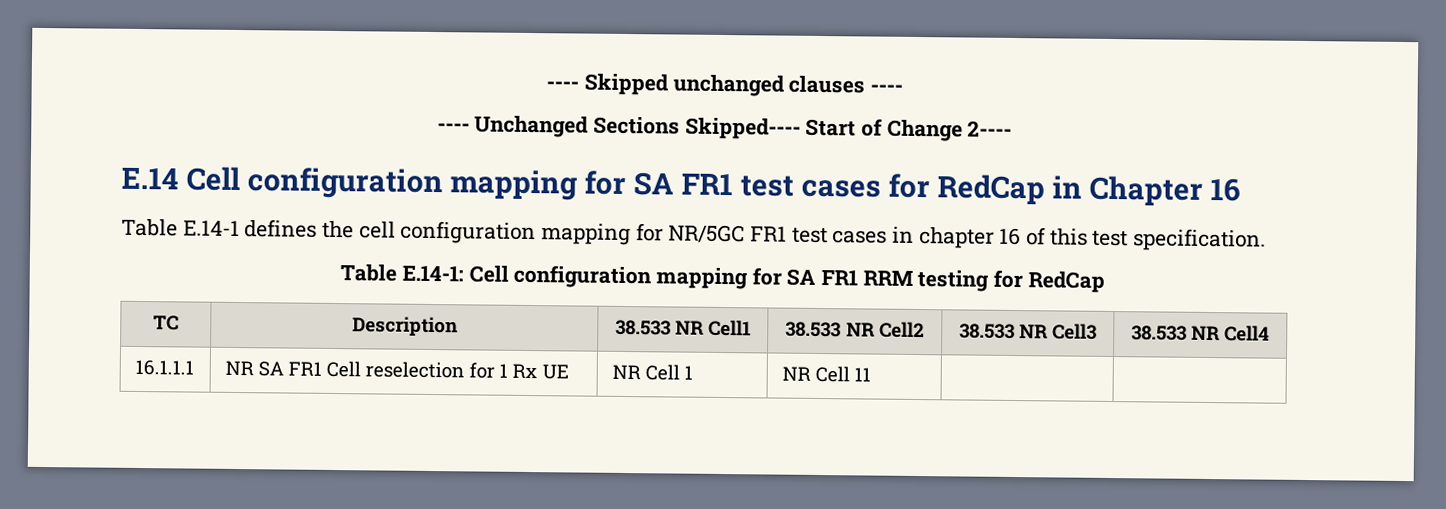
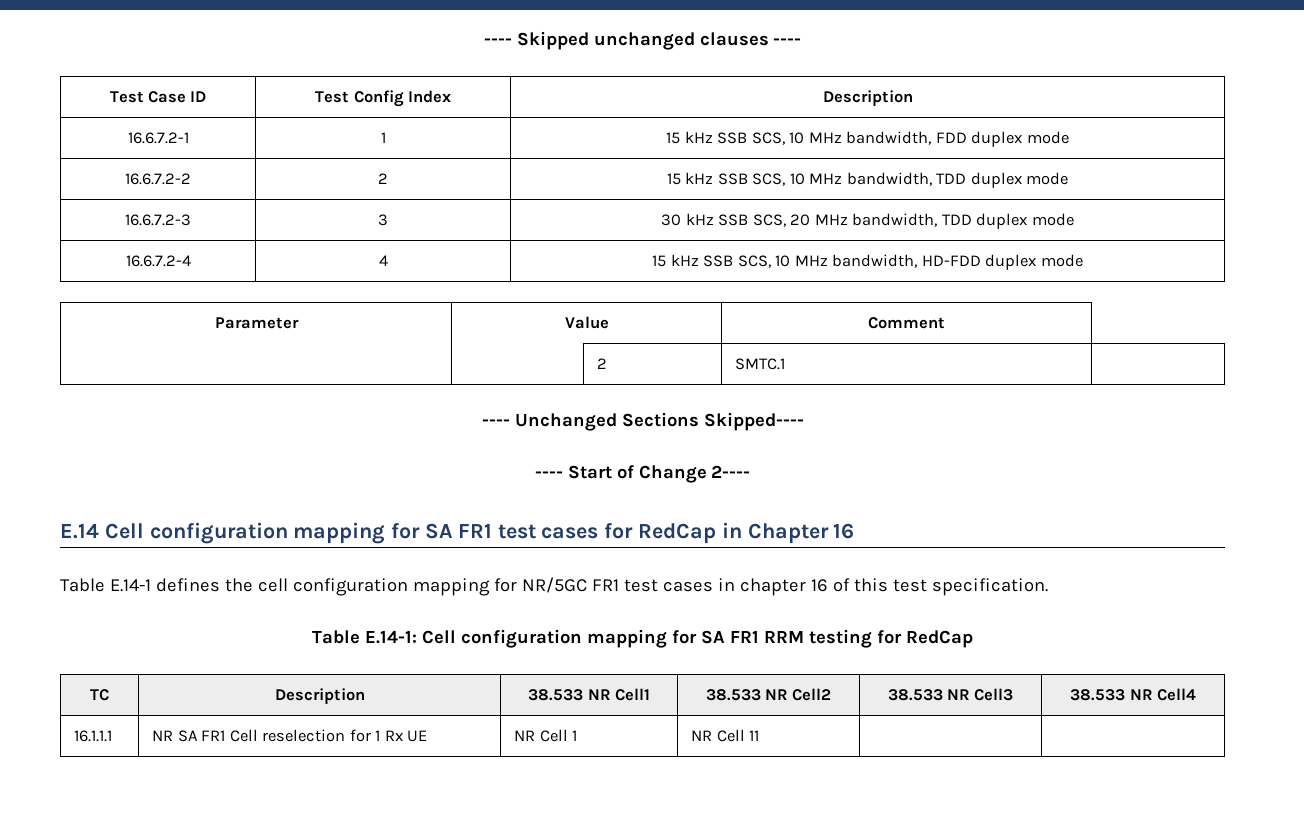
+ Test Case ID | Test Config Index | Description
+ 16.6.7.2-1 | 1 | 15 kHz SSB SCS, 10 MHz bandwidth, FDD duplex mode
+ 16.6.7.2-2 | 2 | 15 kHz SSB SCS, 10 MHz bandwidth, TDD duplex mode
+ 16.6.7.2-3 | 3 | 30 kHz SSB SCS, 20 MHz bandwidth, TDD duplex mode
+ 16.6.7.2-4 | 4 | 15 kHz SSB SCS, 10 MHz bandwidth, HD-FDD duplex mode
+ Parameter | Value | Comment
+ | | 2 | SMTC.1 |
- ---- Unchanged Sections Skipped---- Start of Change 2----
+ ---- Unchanged Sections Skipped----
+ ---- Start of Change 2----

